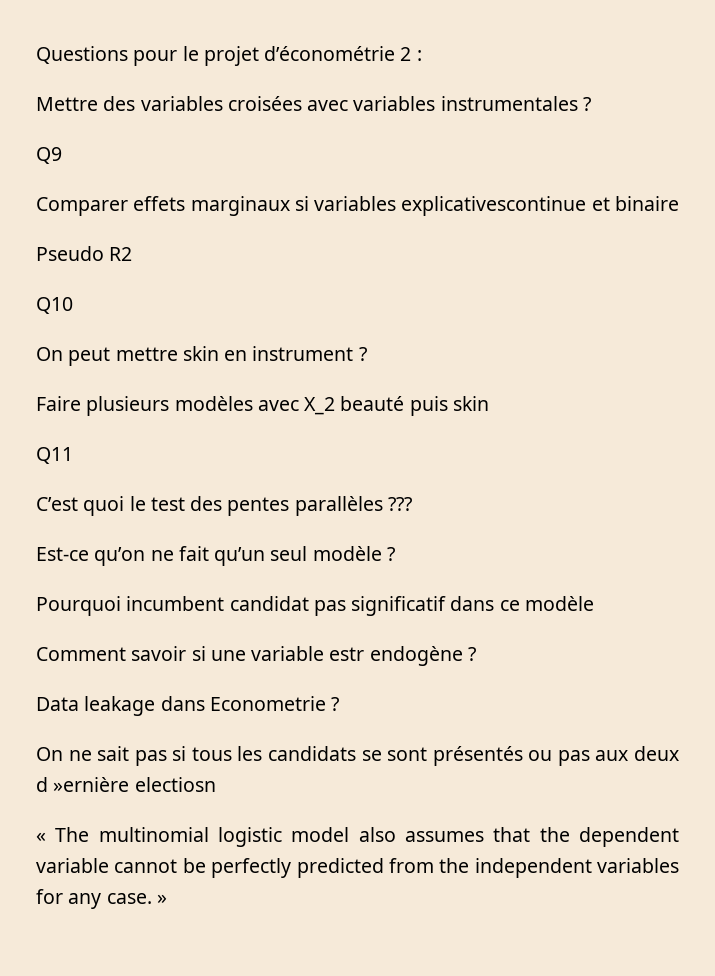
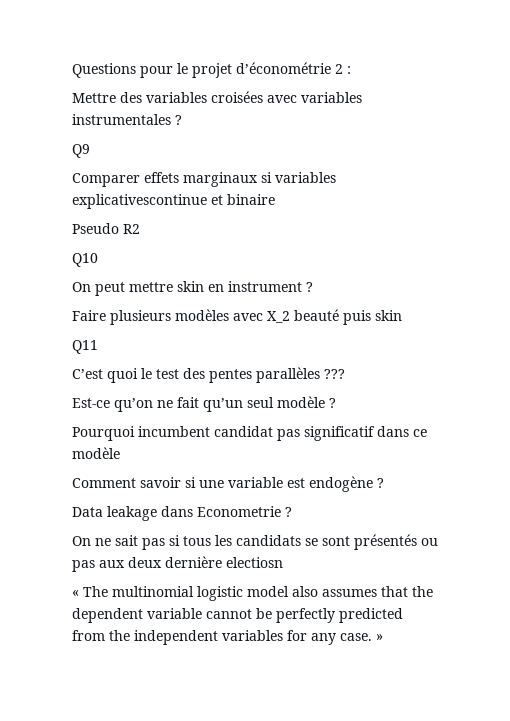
- Comment savoir si une variable estr endogène ?
+ Comment savoir si une variable est endogène ?
- On ne sait pas si tous les candidats se sont présentés ou pas aux deux d »ernière electiosn
+ On ne sait pas si tous les candidats se sont présentés ou pas aux deux dernière electiosn

